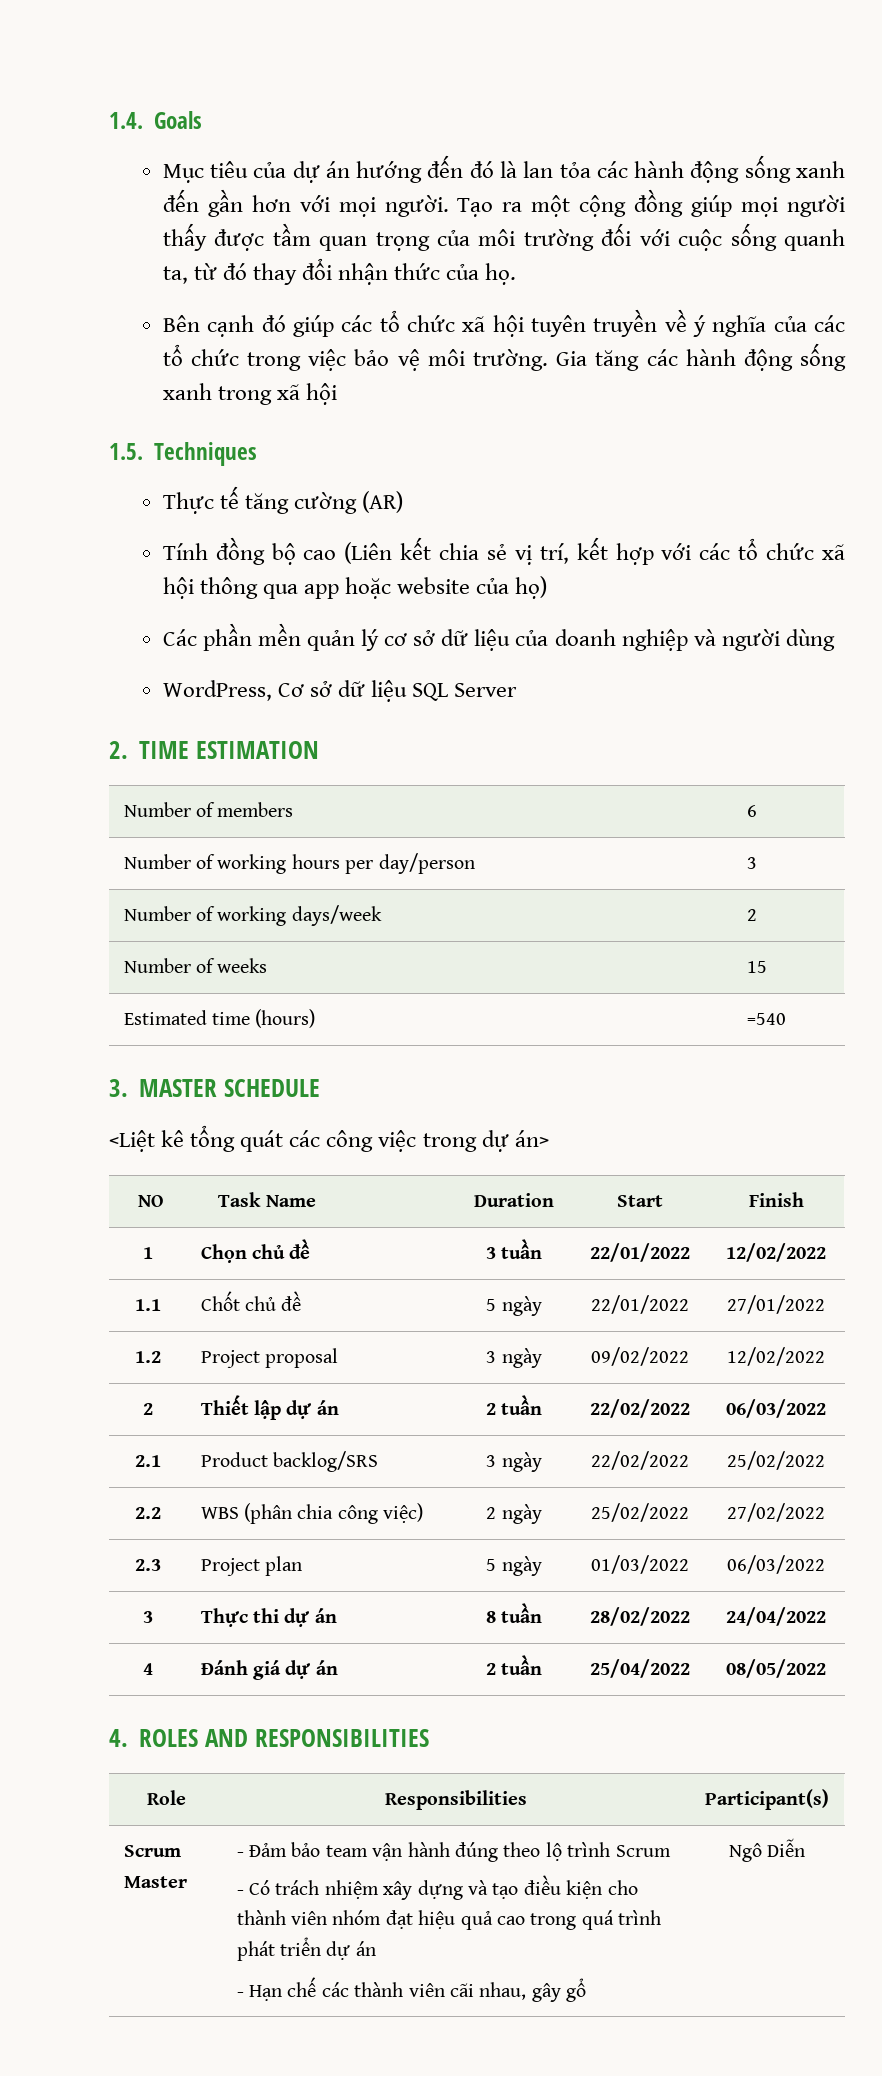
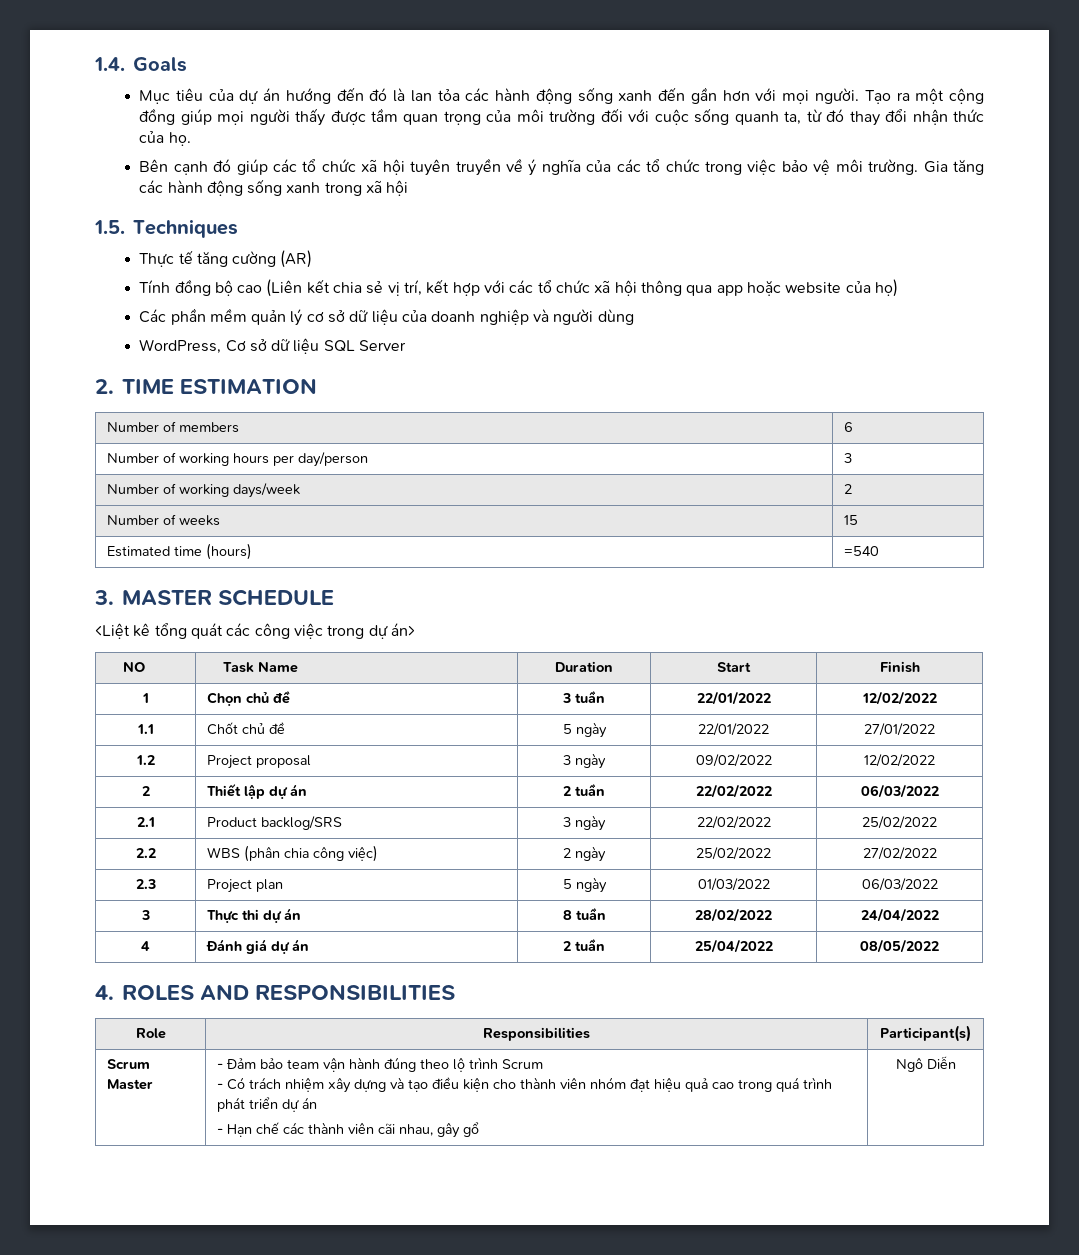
- Các phần mền quản lý cơ sở dữ liệu của doanh nghiệp và người dùng
+ Các phần mềm quản lý cơ sở dữ liệu của doanh nghiệp và người dùng

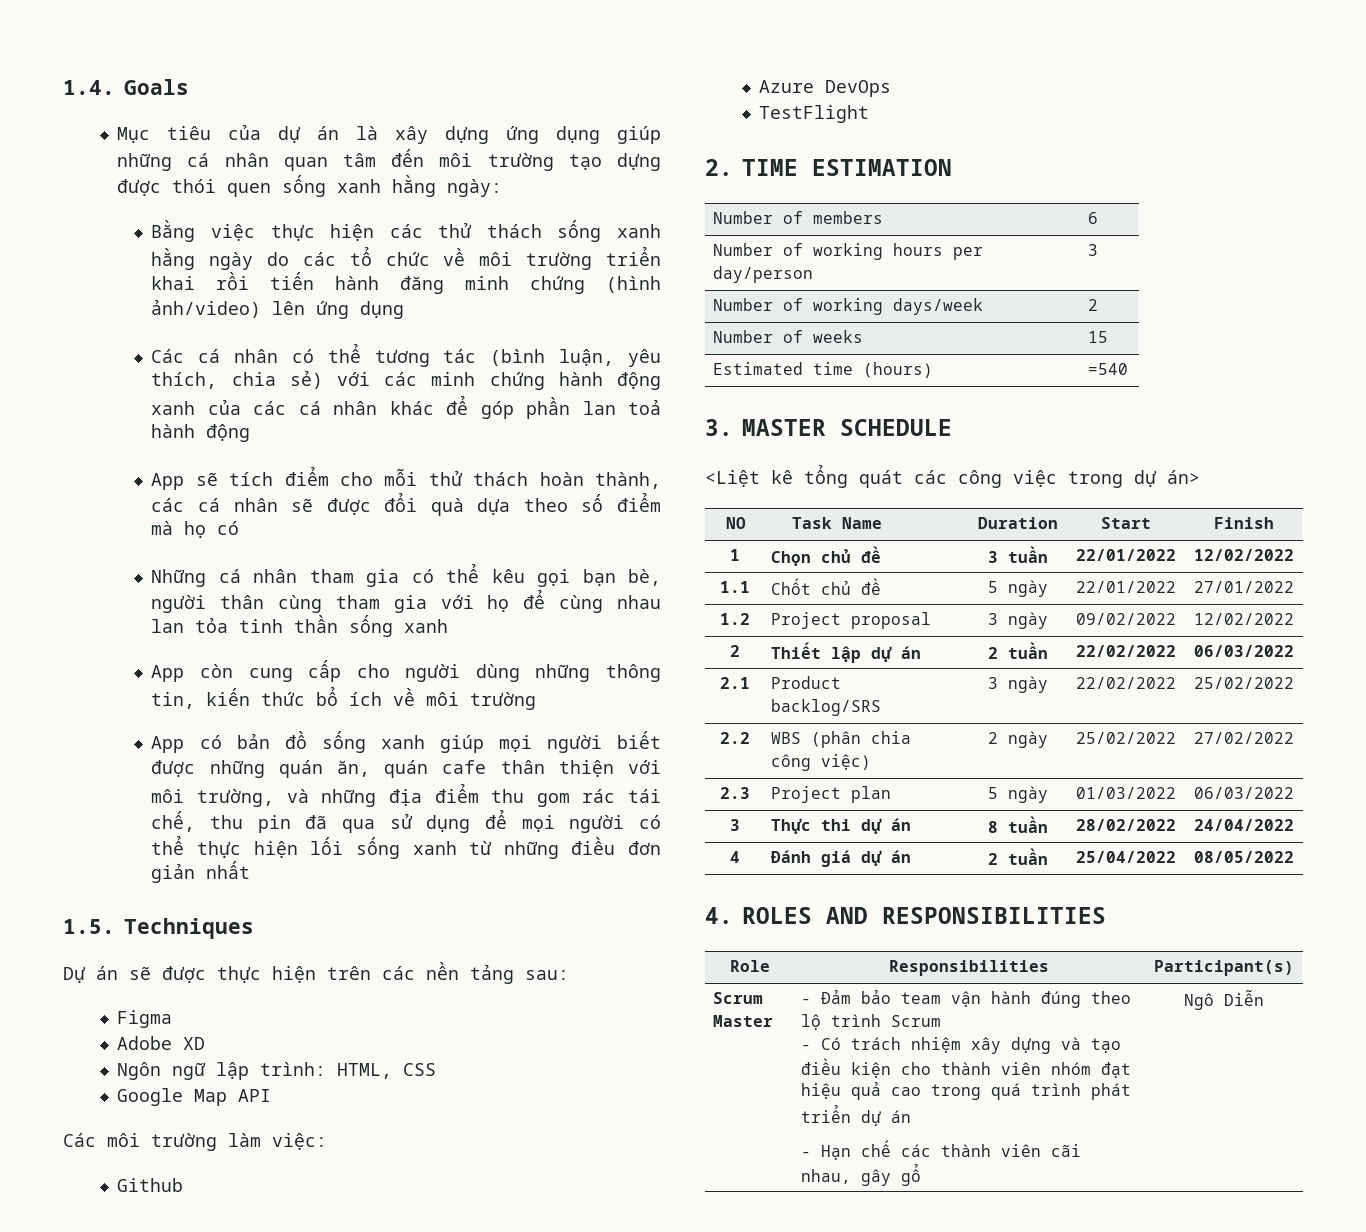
- Mục tiêu của dự án hướng đến đó là lan tỏa các hành động sống xanh đến gần hơn với mọi người. Tạo ra một cộng đồng giúp mọi người thấy được tầm quan trọng của môi trường đối với cuộc sống quanh ta, từ đó thay đổi nhận thức của họ.
- Bên cạnh đó giúp các tổ chức xã hội tuyên truyền về ý nghĩa của các tổ chức trong việc bảo vệ môi trường. Gia tăng các hành động sống xanh trong xã hội
+ Mục tiêu của dự án là xây dựng ứng dụng giúp những cá nhân quan tâm đến môi trường tạo dựng được thói quen sống xanh hằng ngày:
+ Bằng việc thực hiện các thử thách sống xanh hằng ngày do các tổ chức về môi trường triển khai rồi tiến hành đăng minh chứng (hình ảnh/video) lên ứng dụng
+ Các cá nhân có thể tương tác (bình luận, yêu thích, chia sẻ) với các minh chứng hành động xanh của các cá nhân khác để góp phần lan toả hành động
+ App sẽ tích điểm cho mỗi thử thách hoàn thành, các cá nhân sẽ được đổi quà dựa theo số điểm mà họ có
+ Những cá nhân tham gia có thể kêu gọi bạn bè, người thân cùng tham gia với họ để cùng nhau lan tỏa tinh thần sống xanh
+ App còn cung cấp cho người dùng những thông tin, kiến thức bổ ích về môi trường
+ App có bản đồ sống xanh giúp mọi người biết được những quán ăn, quán cafe thân thiện với môi trường, và những địa điểm thu gom rác tái chế, thu pin đã qua sử dụng để mọi người có thể thực hiện lối sống xanh từ những điều đơn giản nhất
  1.5. Techniques
- Thực tế tăng cường (AR)
- Tính đồng bộ cao (Liên kết chia sẻ vị trí, kết hợp với các tổ chức xã hội thông qua app hoặc website của họ)
- Các phần mềm quản lý cơ sở dữ liệu của doanh nghiệp và người dùng
- WordPress, Cơ sở dữ liệu SQL Server
+ Dự án sẽ được thực hiện trên các nền tảng sau:
+ Figma
+ Adobe XD
+ Ngôn ngữ lập trình: HTML, CSS
+ Google Map API
+ Các môi trường làm việc:
+ Github
+ Azure DevOps
+ TestFlight

